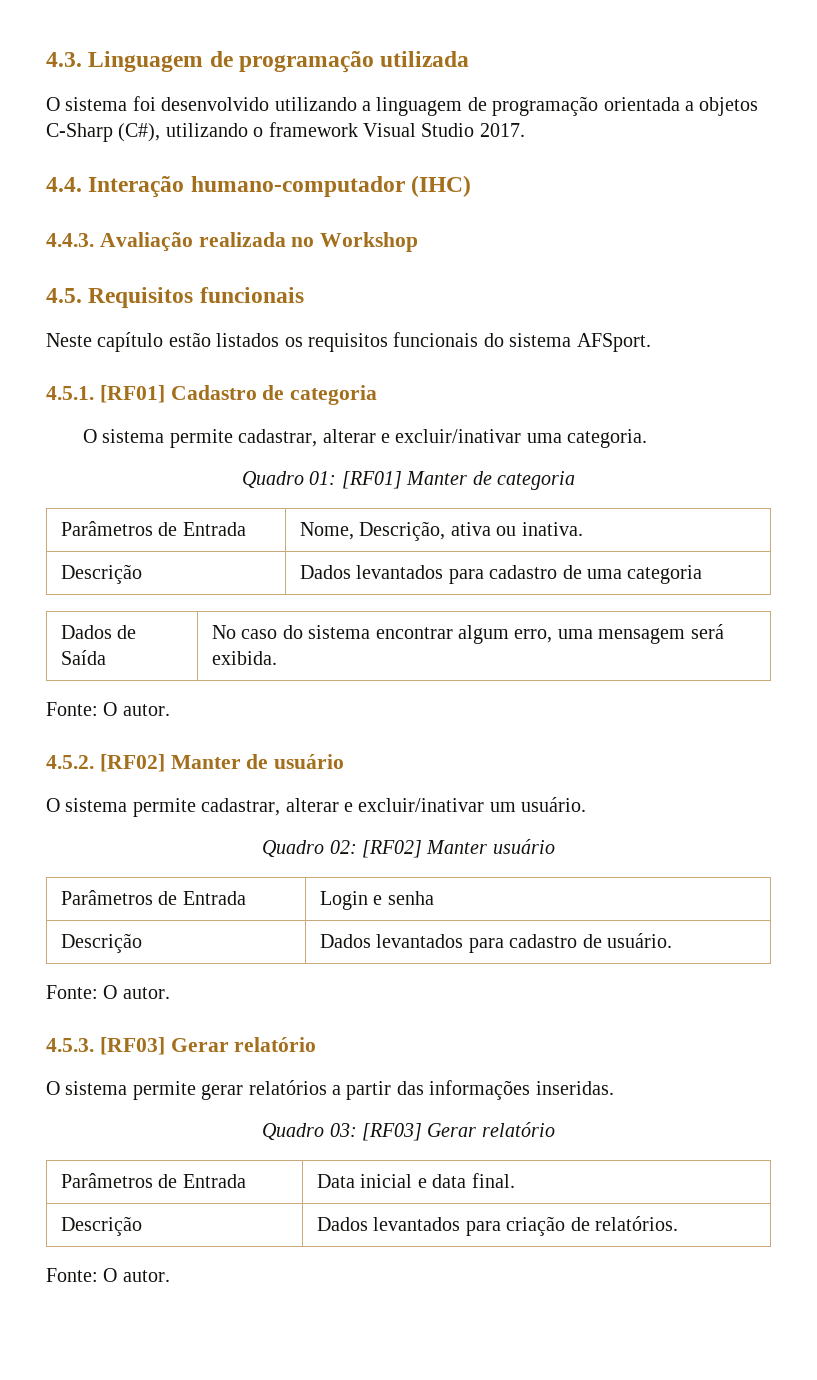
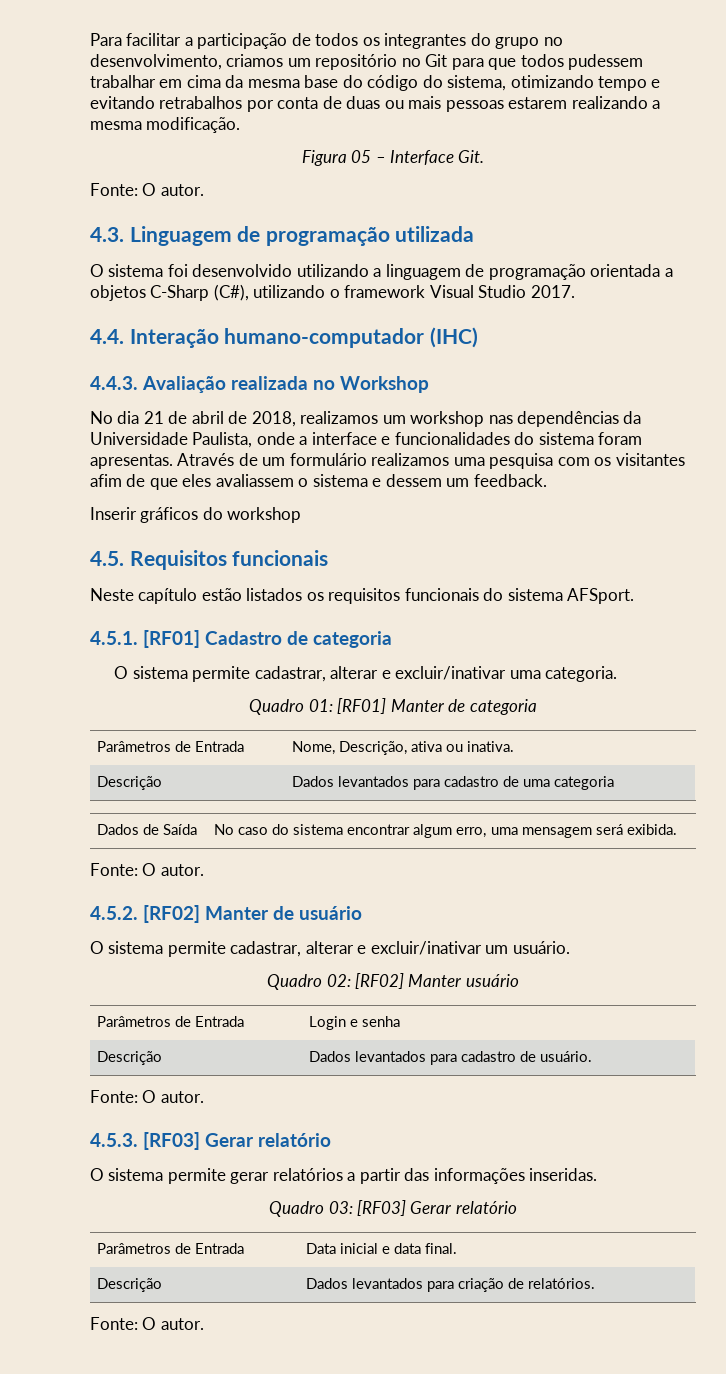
+ Para facilitar a participação de todos os integrantes do grupo no desenvolvimento, criamos um repositório no Git para que todos pudessem trabalhar em cima da mesma base do código do sistema, otimizando tempo e evitando retrabalhos por conta de duas ou mais pessoas estarem realizando a mesma modificação.
+ Figura 05 – Interface Git.
+ Fonte: O autor.
+ No dia 21 de abril de 2018, realizamos um workshop nas dependências da Universidade Paulista, onde a interface e funcionalidades do sistema foram apresentas. Através de um formulário realizamos uma pesquisa com os visitantes afim de que eles avaliassem o sistema e dessem um feedback.
+ Inserir gráficos do workshop

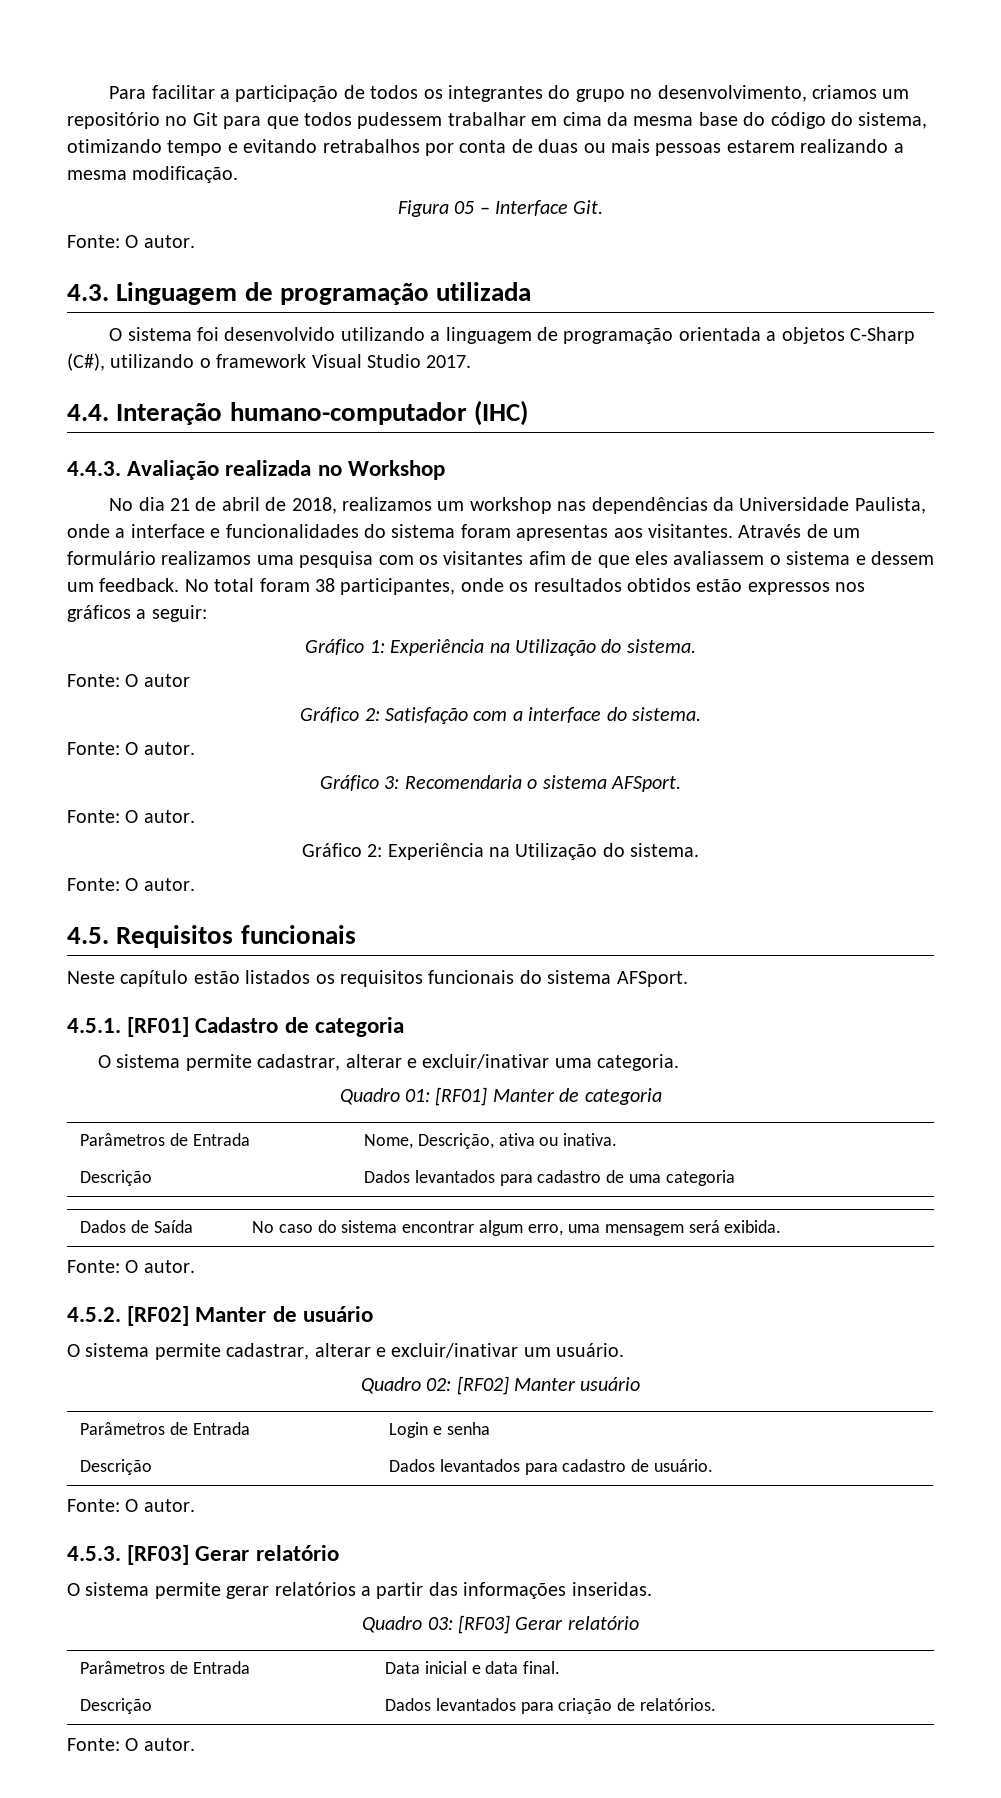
- No dia 21 de abril de 2018, realizamos um workshop nas dependências da Universidade Paulista, onde a interface e funcionalidades do sistema foram apresentas.
+ No dia 21 de abril de 2018, realizamos um workshop nas dependências da Universidade Paulista, onde a interface e funcionalidades do sistema foram apresentas aos visitantes.
- Através de um formulário realizamos uma pesquisa com os visitantes afim de que eles avaliassem o sistema e dessem um feedback.
- Inserir gráficos do workshop
+ Através de um formulário realizamos uma pesquisa com os visitantes afim de que eles avaliassem o sistema e dessem um feedback. No total foram 38 participantes, onde os resultados obtidos estão expressos nos gráficos a seguir:
+ Gráfico 1: Experiência na Utilização do sistema.
+ Fonte: O autor
+ Gráfico 2: Satisfação com a interface do sistema.
+ Fonte: O autor.
+ Gráfico 3: Recomendaria o sistema AFSport.
+ Fonte: O autor.
+ Gráfico 2: Experiência na Utilização do sistema.
+ Fonte: O autor.

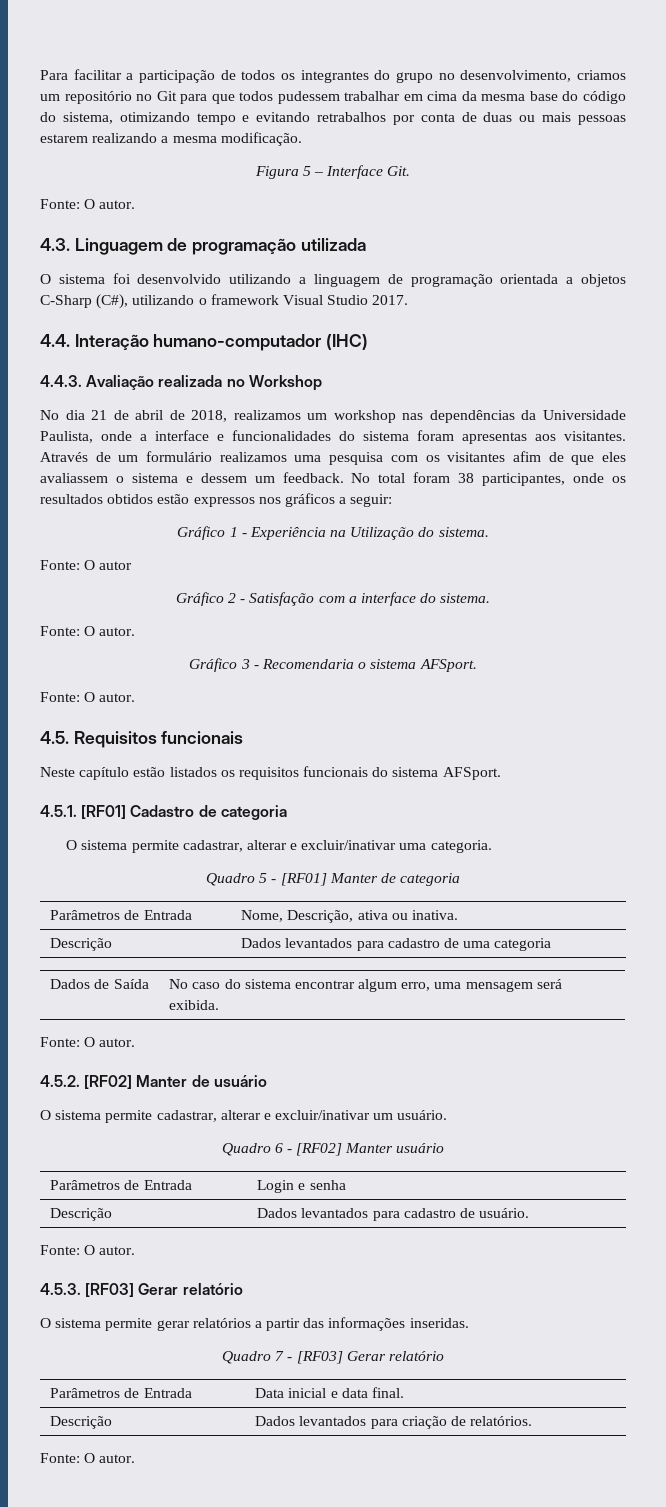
- Figura 05 – Interface Git.
+ Figura 5 – Interface Git.
- Gráfico 1: Experiência na Utilização do sistema.
+ Gráfico 1 - Experiência na Utilização do sistema.
- Gráfico 2: Satisfação com a interface do sistema.
+ Gráfico 2 - Satisfação com a interface do sistema.
- Gráfico 3: Recomendaria o sistema AFSport.
+ Gráfico 3 - Recomendaria o sistema AFSport.
- Gráfico 2: Experiência na Utilização do sistema.
- Fonte: O autor.
- Quadro 01: [RF01] Manter de categoria
+ Quadro 5 - [RF01] Manter de categoria
- Quadro 02: [RF02] Manter usuário
+ Quadro 6 - [RF02] Manter usuário
- Quadro 03: [RF03] Gerar relatório
+ Quadro 7 - [RF03] Gerar relatório

